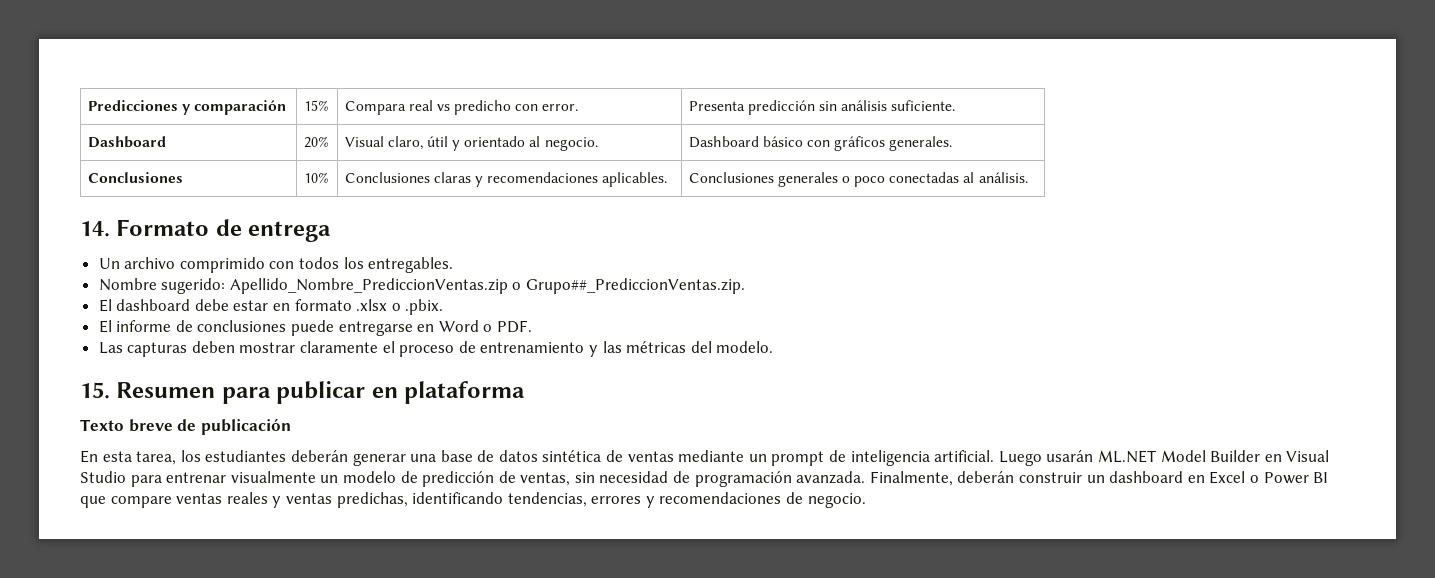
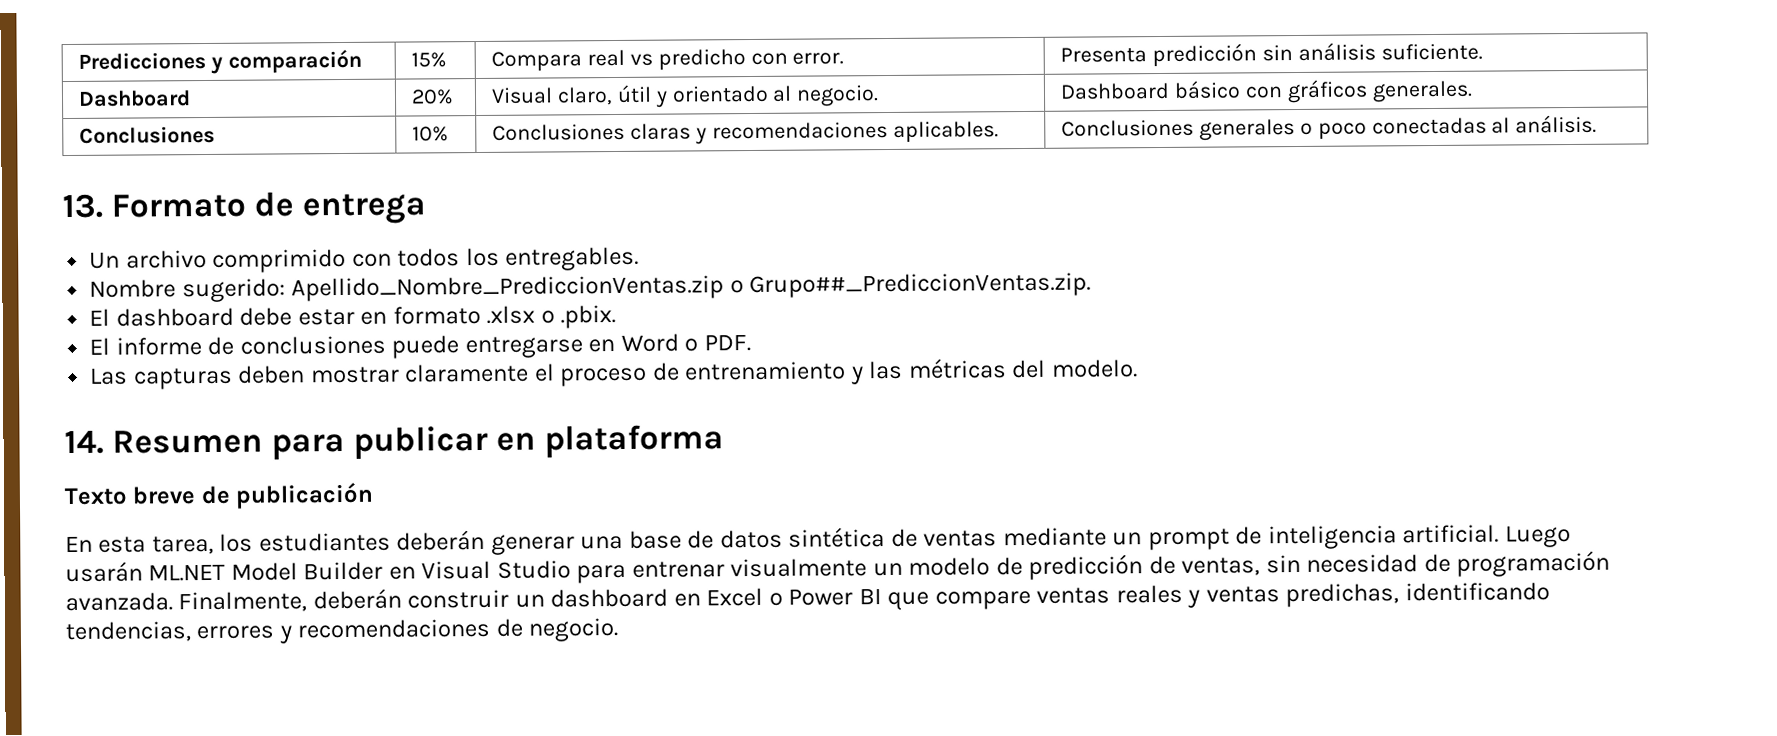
- 14. Formato de entrega
+ 13. Formato de entrega
- 15. Resumen para publicar en plataforma
+ 14. Resumen para publicar en plataforma

